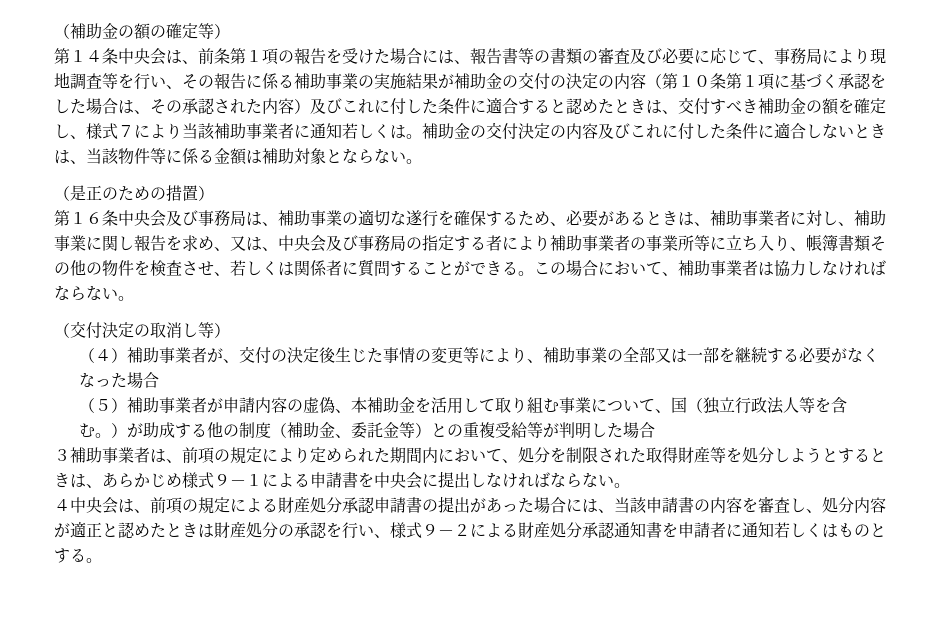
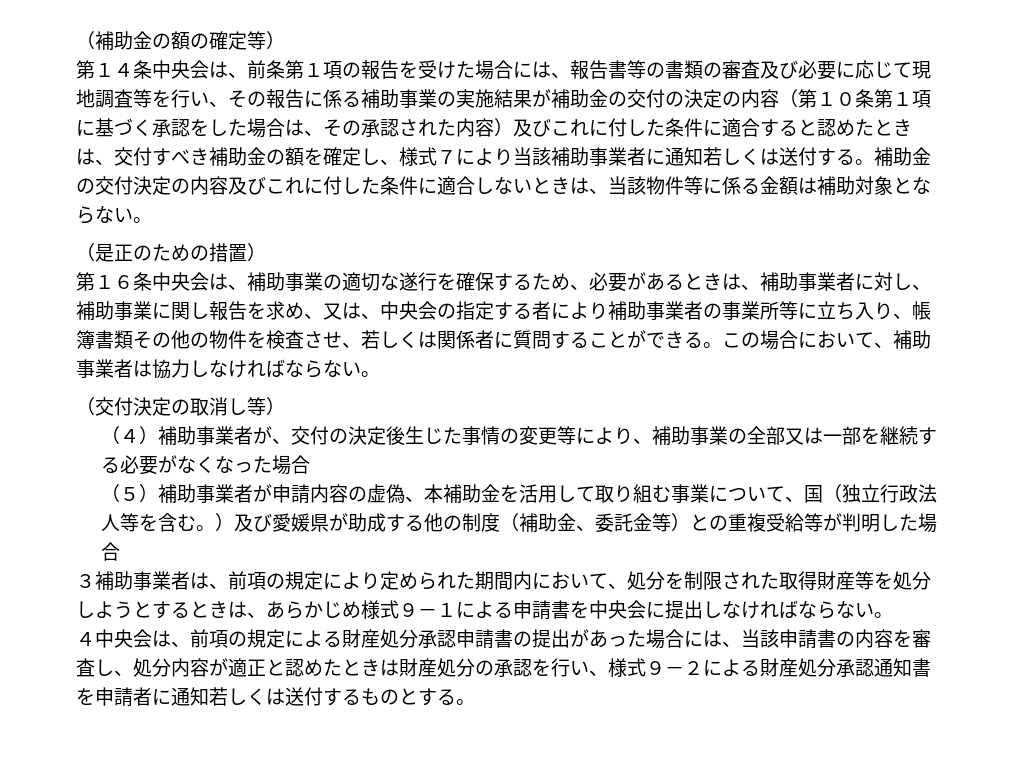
- 第１４条中央会は、前条第１項の報告を受けた場合には、報告書等の書類の審査及び必要に応じて、事務局により現地調査等を行い、その報告に係る補助事業の実施結果が補助金の交付の決定の内容（第１０条第１項に基づく承認をした場合は、その承認された内容）及びこれに付した条件に適合すると認めたときは、交付すべき補助金の額を確定し、様式７により当該補助事業者に通知若しくは。
+ 第１４条中央会は、前条第１項の報告を受けた場合には、報告書等の書類の審査及び必要に応じて現地調査等を行い、その報告に係る補助事業の実施結果が補助金の交付の決定の内容（第１０条第１項に基づく承認をした場合は、その承認された内容）及びこれに付した条件に適合すると認めたときは、交付すべき補助金の額を確定し、様式７により当該補助事業者に通知若しくは送付する。
- 第１６条中央会及び事務局は、補助事業の適切な遂行を確保するため、必要があるときは、補助事業者に対し、補助事業に関し報告を求め、又は、中央会及び事務局の指定する者により補助事業者の事業所等に立ち入り、帳簿書類その他の物件を検査させ、若しくは関係者に質問することができる。
+ 第１６条中央会は、補助事業の適切な遂行を確保するため、必要があるときは、補助事業者に対し、補助事業に関し報告を求め、又は、中央会の指定する者により補助事業者の事業所等に立ち入り、帳簿書類その他の物件を検査させ、若しくは関係者に質問することができる。
- （５）補助事業者が申請内容の虚偽、本補助金を活用して取り組む事業について、国（独立行政法人等を含む。）が助成する他の制度（補助金、委託金等）との重複受給等が判明した場合
+ （５）補助事業者が申請内容の虚偽、本補助金を活用して取り組む事業について、国（独立行政法人等を含む。）及び愛媛県が助成する他の制度（補助金、委託金等）との重複受給等が判明した場合
- ４中央会は、前項の規定による財産処分承認申請書の提出があった場合には、当該申請書の内容を審査し、処分内容が適正と認めたときは財産処分の承認を行い、様式９－２による財産処分承認通知書を申請者に通知若しくはものとする。
+ ４中央会は、前項の規定による財産処分承認申請書の提出があった場合には、当該申請書の内容を審査し、処分内容が適正と認めたときは財産処分の承認を行い、様式９－２による財産処分承認通知書を申請者に通知若しくは送付するものとする。

